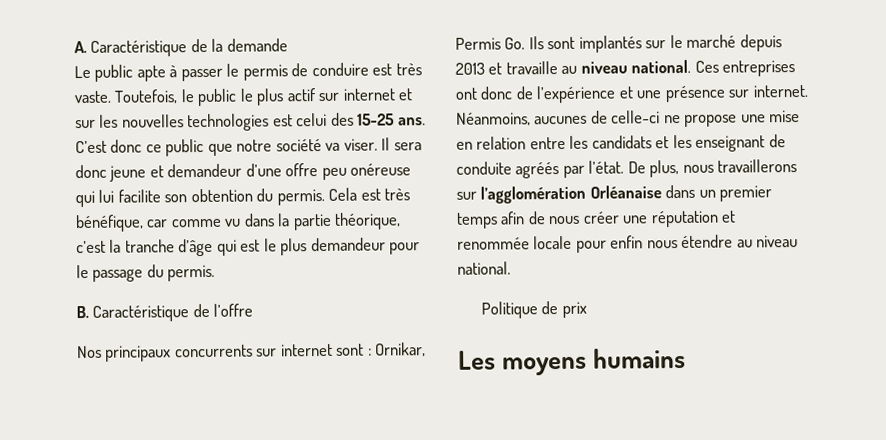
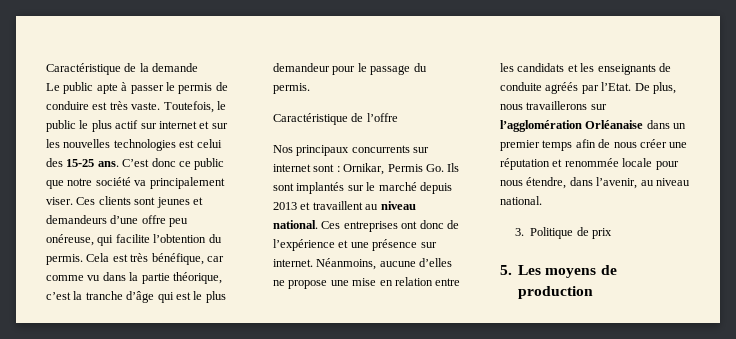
- A. Caractéristique de la demande
+ Caractéristique de la demande
- C’est donc ce public que notre société va viser. Il sera donc jeune et demandeur d’une offre peu onéreuse qui lui facilite son obtention du permis.
+ C’est donc ce public que notre société va principalement viser. Ces clients sont jeunes et demandeurs d’une offre peu onéreuse, qui facilite l’obtention du permis.
- B. Caractéristique de l’offre
+ Caractéristique de l’offre
- Nos principaux concurrents sur internet sont : Ornikar, Permis Go. Ils sont implantés sur le marché depuis 2013 et travaille au niveau national.
+ Nos principaux concurrents sur internet sont : Ornikar, Permis Go. Ils sont implantés sur le marché depuis 2013 et travaillent au niveau national.
- Néanmoins, aucunes de celle-ci ne propose une mise en relation entre les candidats et les enseignant de conduite agréés par l’état.
+ Néanmoins, aucune d’elles ne propose une mise en relation entre les candidats et les enseignants de conduite agréés par l’Etat.
- De plus, nous travaillerons sur l’agglomération Orléanaise dans un premier temps afin de nous créer une réputation et renommée locale pour enfin nous étendre au niveau national.
+ De plus, nous travaillerons sur l’agglomération Orléanaise dans un premier temps afin de nous créer une réputation et renommée locale pour nous étendre, dans l’avenir, au niveau national.
- Politique de prix
+ 3. Politique de prix
- Les moyens humains
+ 5. Les moyens de production

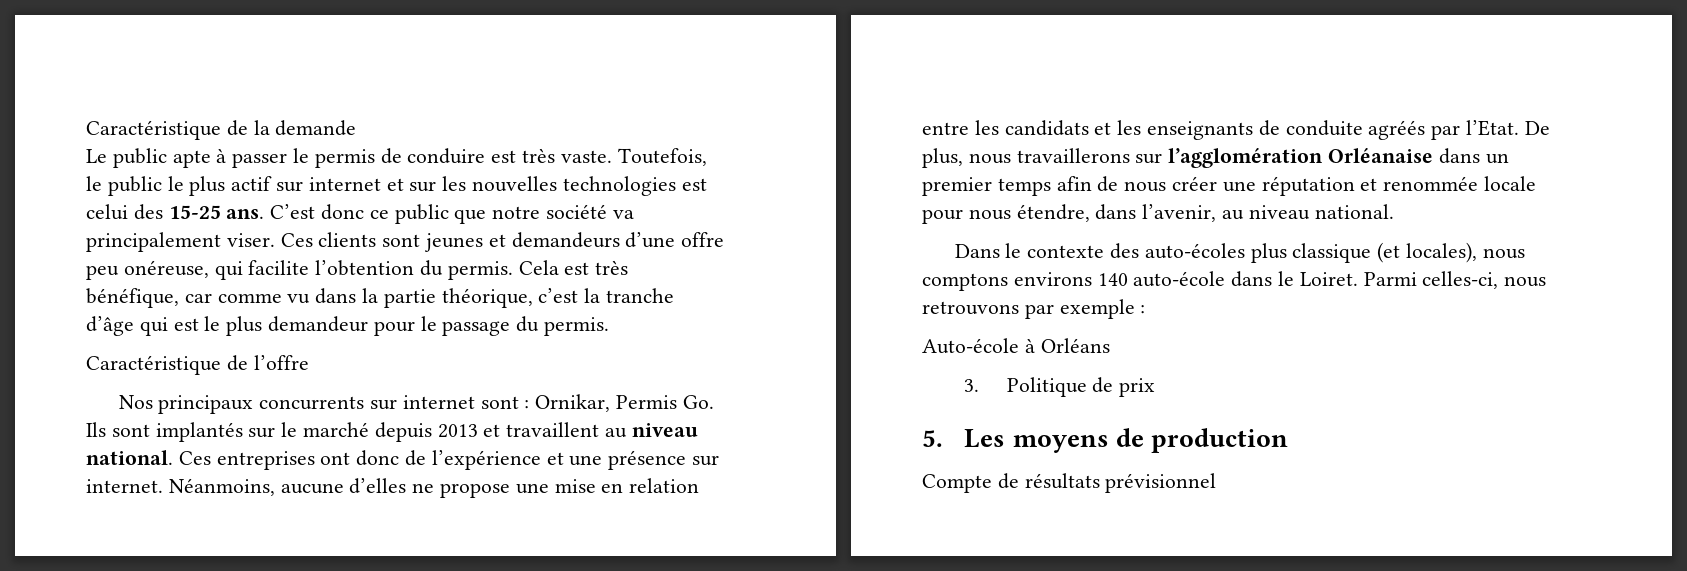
+ Dans le contexte des auto-écoles plus classique (et locales), nous comptons environs 140 auto-école dans le Loiret. Parmi celles-ci, nous retrouvons par exemple :
+ Auto-école à Orléans
+ Compte de résultats prévisionnel

